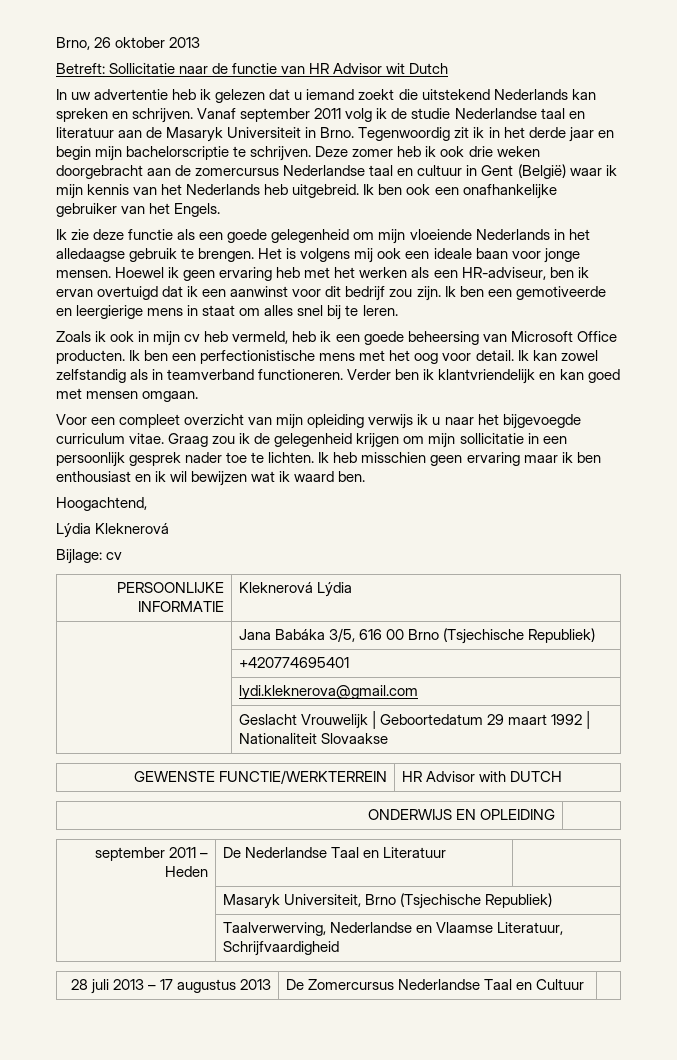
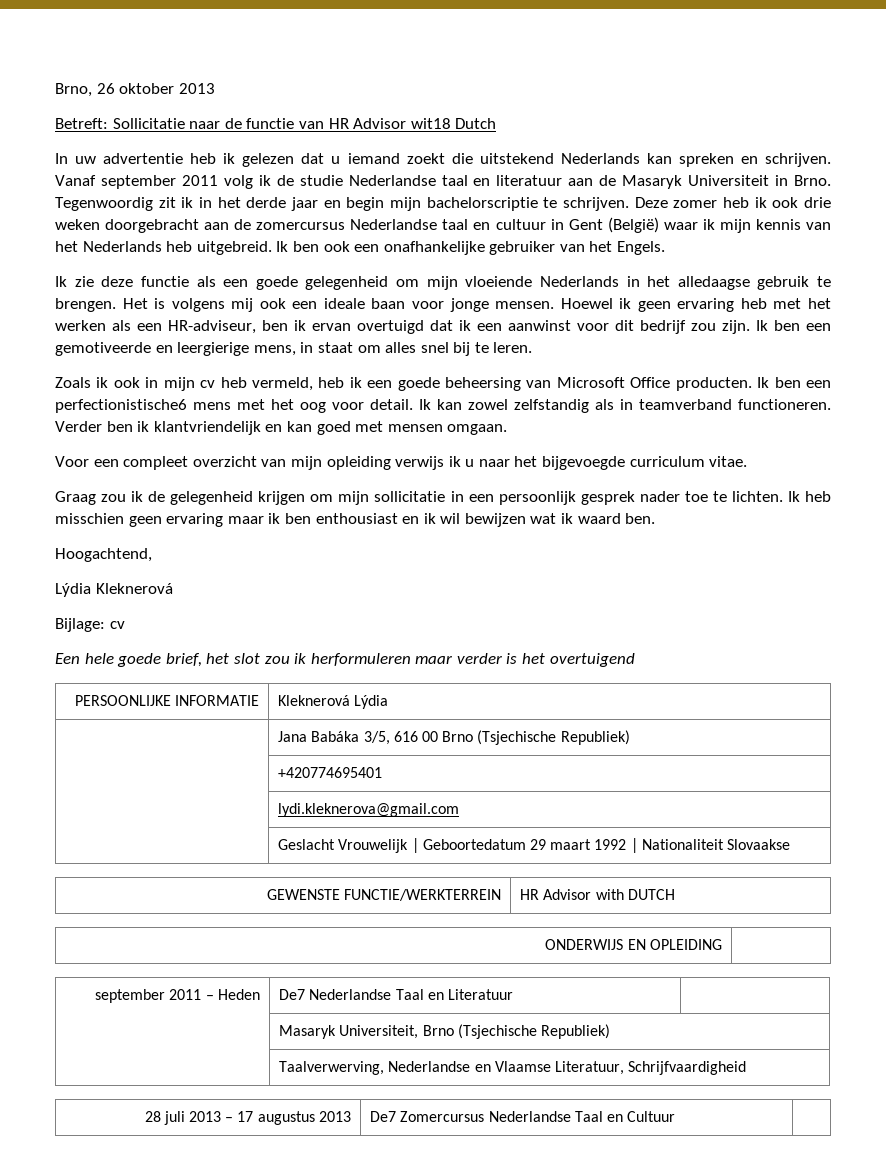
- Betreft: Sollicitatie naar de functie van HR Advisor wit Dutch
+ Betreft: Sollicitatie naar de functie van HR Advisor wit18 Dutch
- Ik ben een gemotiveerde en leergierige mens in staat om alles snel bij te leren.
+ Ik ben een gemotiveerde en leergierige mens, in staat om alles snel bij te leren.
- Ik ben een perfectionistische mens met het oog voor detail.
+ Ik ben een perfectionistische6 mens met het oog voor detail.
- Voor een compleet overzicht van mijn opleiding verwijs ik u naar het bijgevoegde curriculum vitae. Graag zou ik de gelegenheid krijgen om mijn sollicitatie in een persoonlijk gesprek nader toe te lichten.
+ Voor een compleet overzicht van mijn opleiding verwijs ik u naar het bijgevoegde curriculum vitae.
+ Graag zou ik de gelegenheid krijgen om mijn sollicitatie in een persoonlijk gesprek nader toe te lichten.
+ Een hele goede brief, het slot zou ik herformuleren maar verder is het overtuigend
- september 2011 – Heden | De Nederlandse Taal en Literatuur |
+ september 2011 – Heden | De7 Nederlandse Taal en Literatuur |
- 28 juli 2013 – 17 augustus 2013 | De Zomercursus Nederlandse Taal en Cultuur |
+ 28 juli 2013 – 17 augustus 2013 | De7 Zomercursus Nederlandse Taal en Cultuur |

